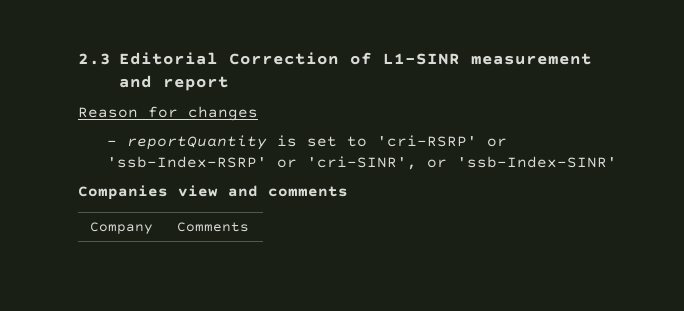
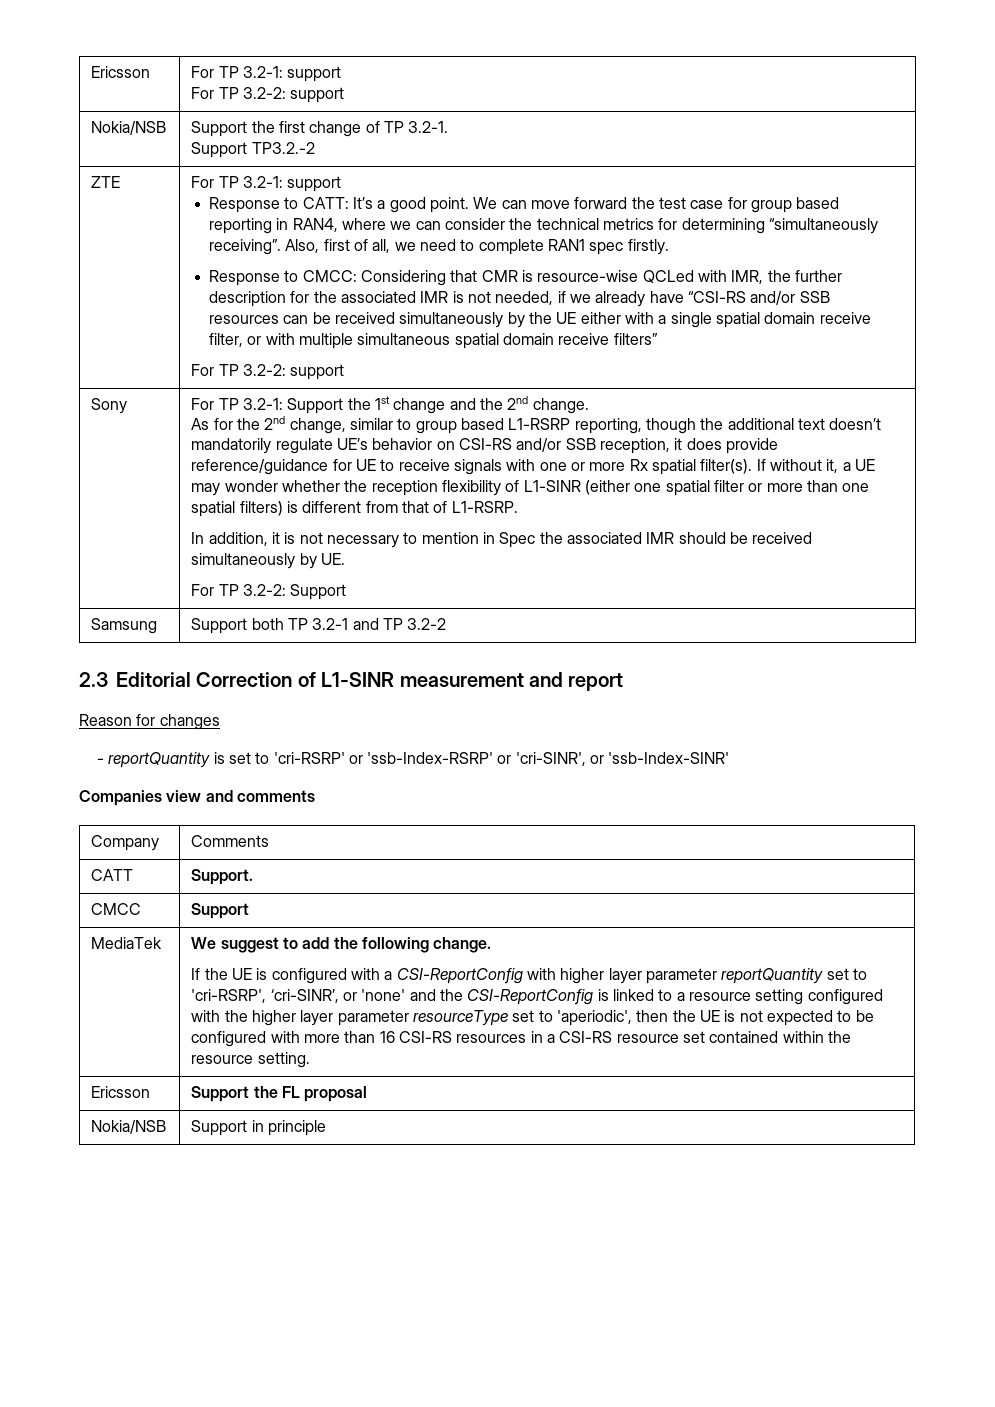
+ Ericsson | For TP 3.2-1: support
+ For TP 3.2-2: support
+ Nokia/NSB | Support the first change of TP 3.2-1.
+ Support TP3.2.-2
+ ZTE | For TP 3.2-1: support
+ Response to CATT: It’s a good point. We can move forward the test case for group based reporting in RAN4, where we can consider the technical metrics for determining “simultaneously receiving”. Also, first of all, we need to complete RAN1 spec firstly.
+ Response to CMCC: Considering that CMR is resource-wise QCLed with IMR, the further description for the associated IMR is not needed, if we already have “CSI-RS and/or SSB resources can be received simultaneously by the UE either with a single spatial domain receive filter, or with multiple simultaneous spatial domain receive filters”
+ For TP 3.2-2: support
+ Sony | For TP 3.2-1: Support the 1st change and the 2nd change.
+ As for the 2nd change, similar to group based L1-RSRP reporting, though the additional text doesn’t mandatorily regulate UE’s behavior on CSI-RS and/or SSB reception, it does provide reference/guidance for UE to receive signals with one or more Rx spatial filter(s). If without it, a UE may wonder whether the reception flexibility of L1-SINR (either one spatial filter or more than one spatial filters) is different from that of L1-RSRP.
+ In addition, it is not necessary to mention in Spec the associated IMR should be received simultaneously by UE.
+ For TP 3.2-2: Support
+ Samsung | Support both TP 3.2-1 and TP 3.2-2
+ CATT | Support.
+ CMCC | Support
+ MediaTek | We suggest to add the following change.
+ If the UE is configured with a CSI-ReportConfig with higher layer parameter reportQuantity set to 'cri-RSRP', ‘cri-SINR’, or 'none' and the CSI-ReportConfig is linked to a resource setting configured with the higher layer parameter resourceType set to 'aperiodic', then the UE is not expected to be configured with more than 16 CSI-RS resources in a CSI-RS resource set contained within the resource setting.
+ Ericsson | Support the FL proposal
+ Nokia/NSB | Support in principle

